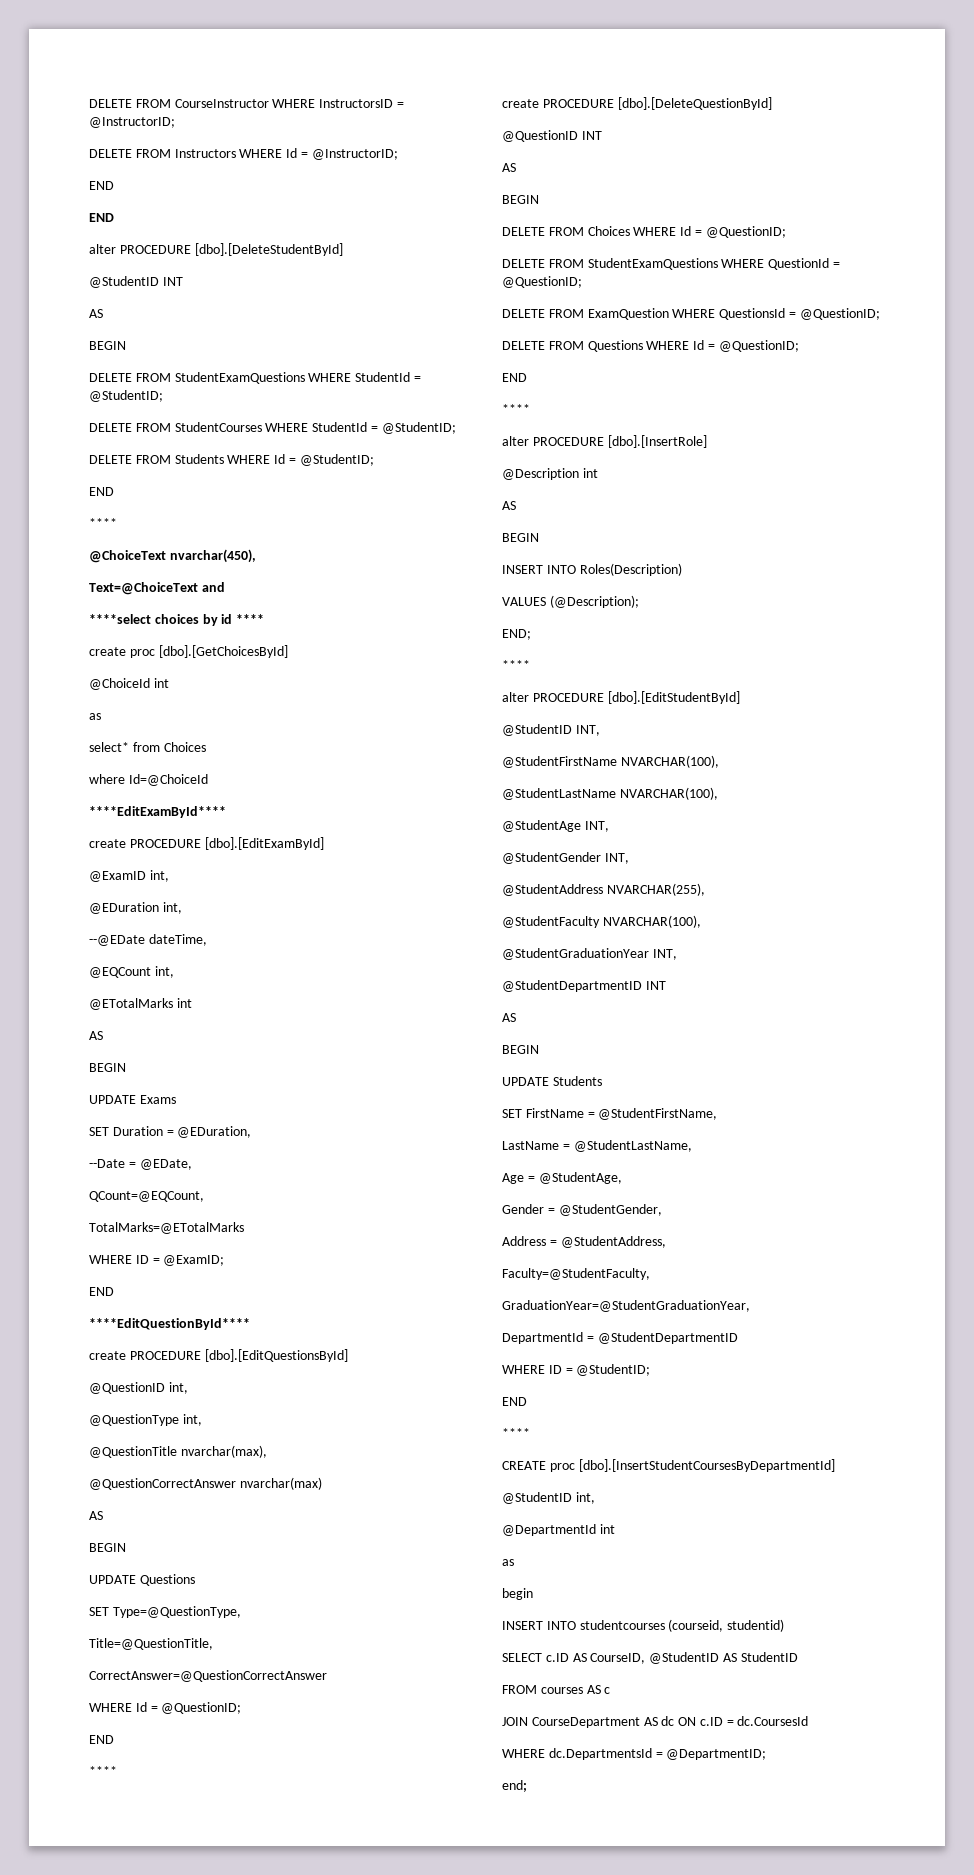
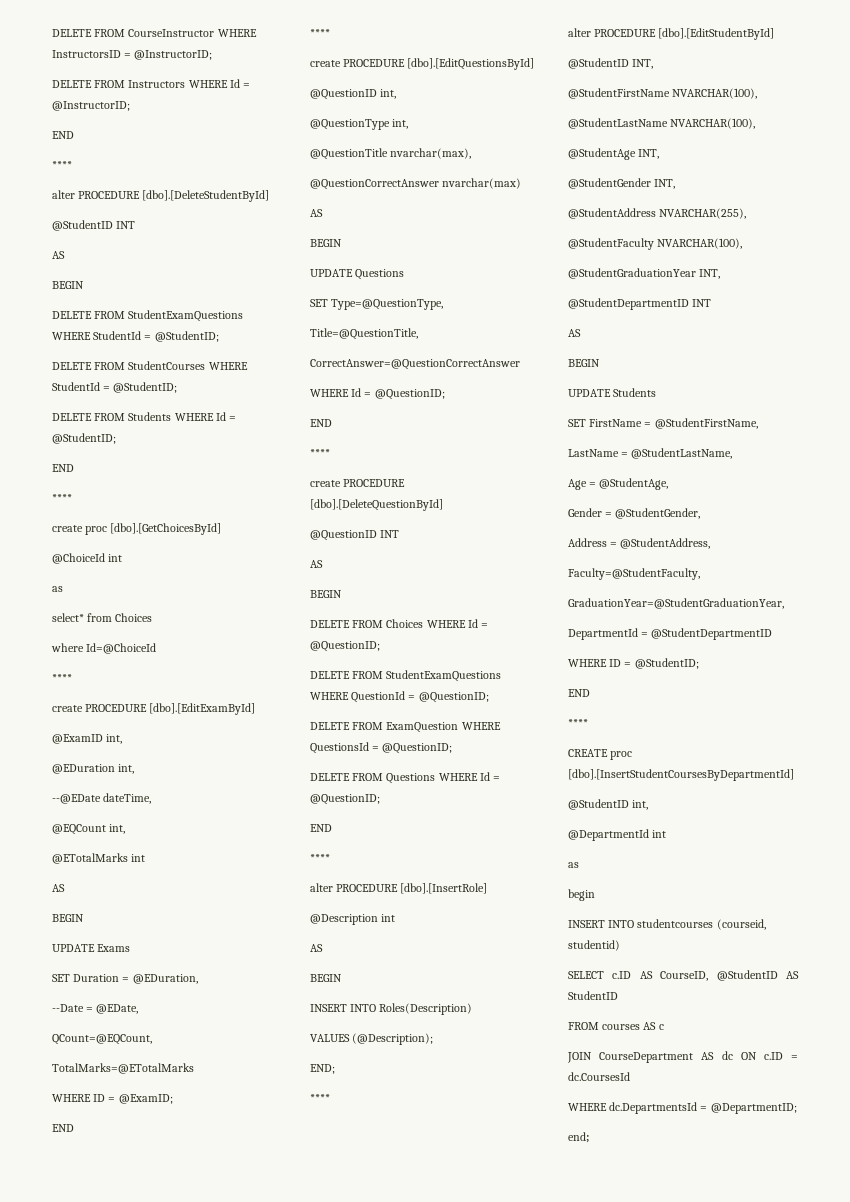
  DELETE FROM Instructors WHERE Id = @InstructorID;
  END
- END
+ ****
- @ChoiceText nvarchar(450),
- Text=@ChoiceText and
- ****select choices by id ****
  where Id=@ChoiceId
- ****EditExamById****
+ ****
  WHERE ID = @ExamID;
  END
- ****EditQuestionById****
+ ****

